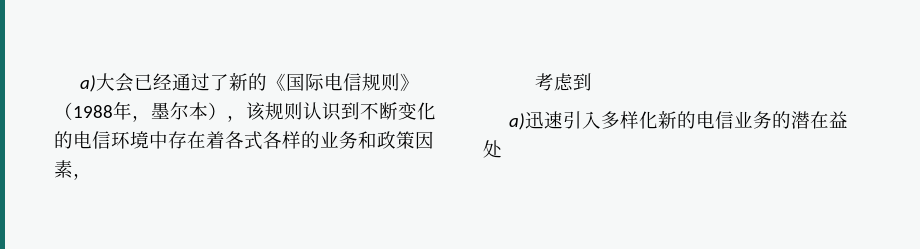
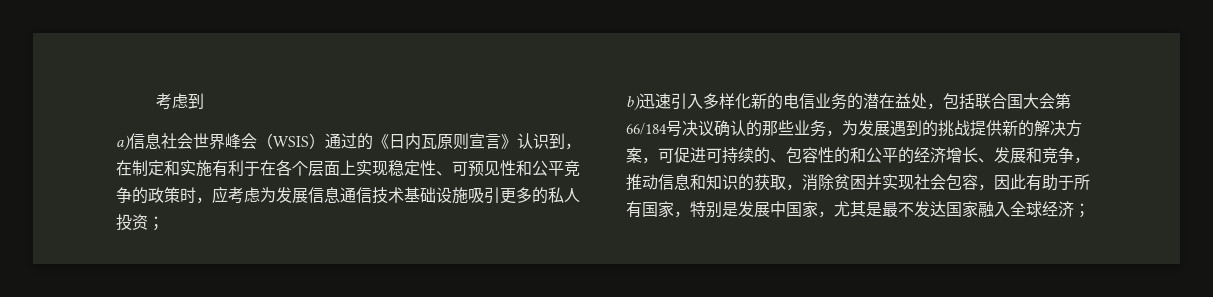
- a)大会已经通过了新的《国际电信规则》（1988年，墨尔本），该规则认识到不断变化的电信环境中存在着各式各样的业务和政策因素，
  考虑到
- a)迅速引入多样化新的电信业务的潜在益处
+ a)信息社会世界峰会（WSIS）通过的《日内瓦原则宣言》认识到，在制定和实施有利于在各个层面上实现稳定性、可预见性和公平竞争的政策时，应考虑为发展信息通信技术基础设施吸引更多的私人投资；
+ b)迅速引入多样化新的电信业务的潜在益处，包括联合国大会第66/184号决议确认的那些业务，为发展遇到的挑战提供新的解决方案，可促进可持续的、包容性的和公平的经济增长、发展和竞争，推动信息和知识的获取，消除贫困并实现社会包容，因此有助于所有国家，特别是发展中国家，尤其是最不发达国家融入全球经济；

